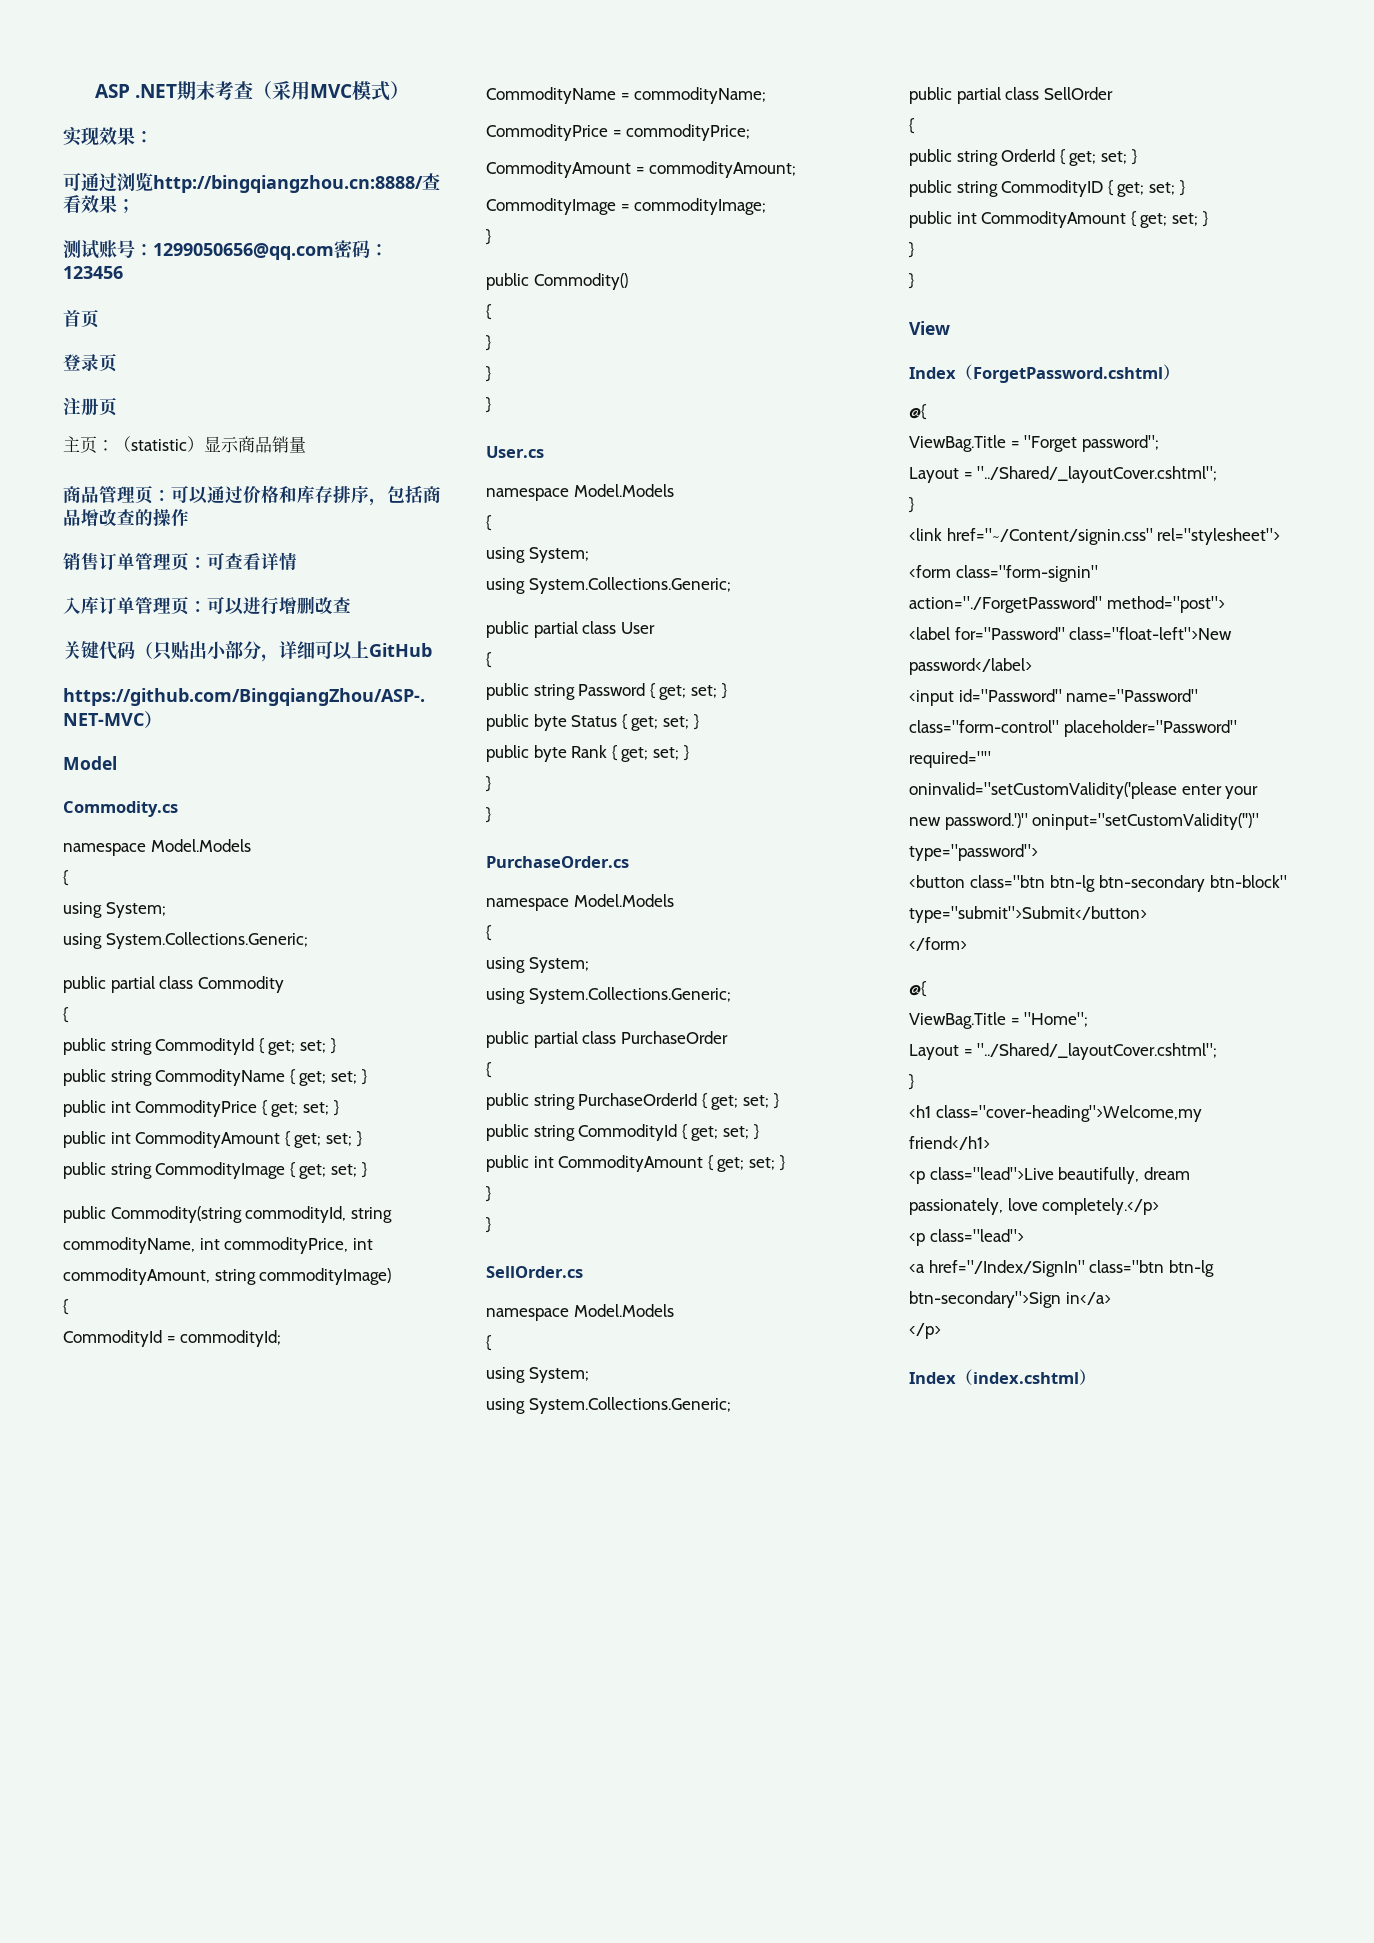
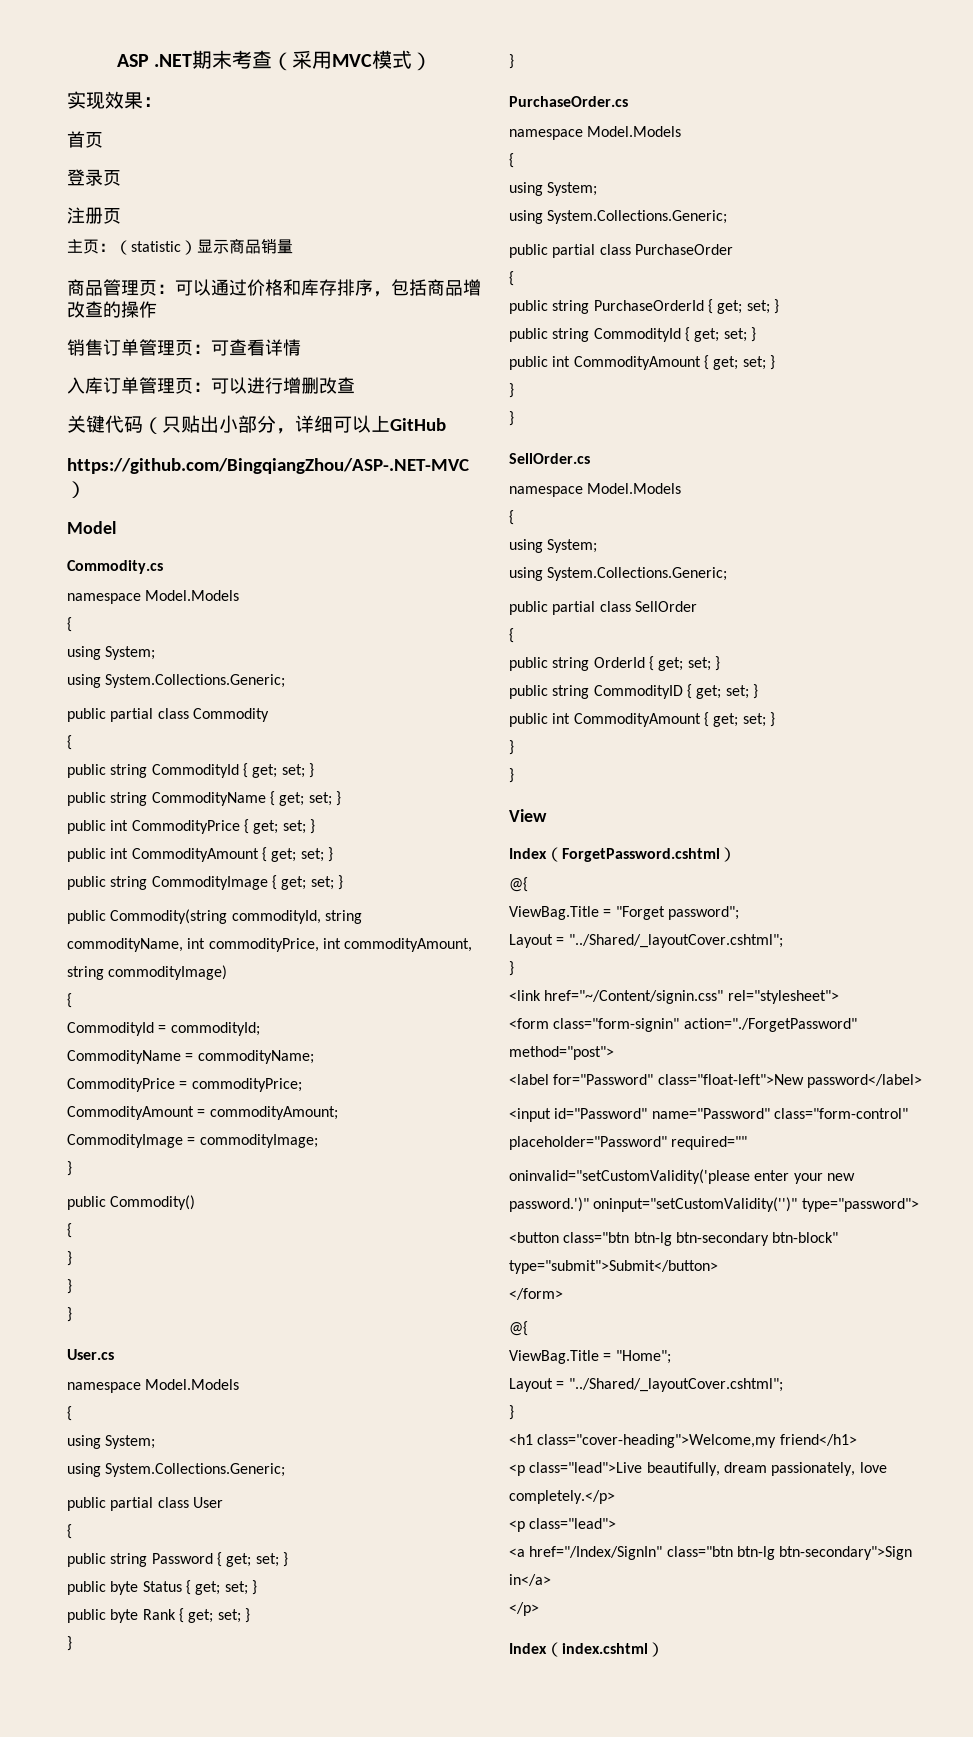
- 可通过浏览http://bingqiangzhou.cn:8888/查看效果；
- 测试账号：1299050656@qq.com密码：123456

